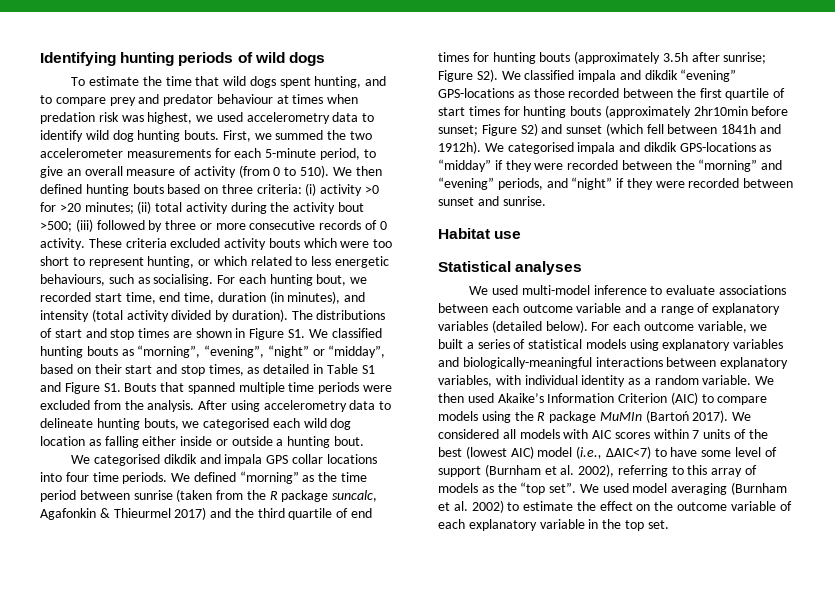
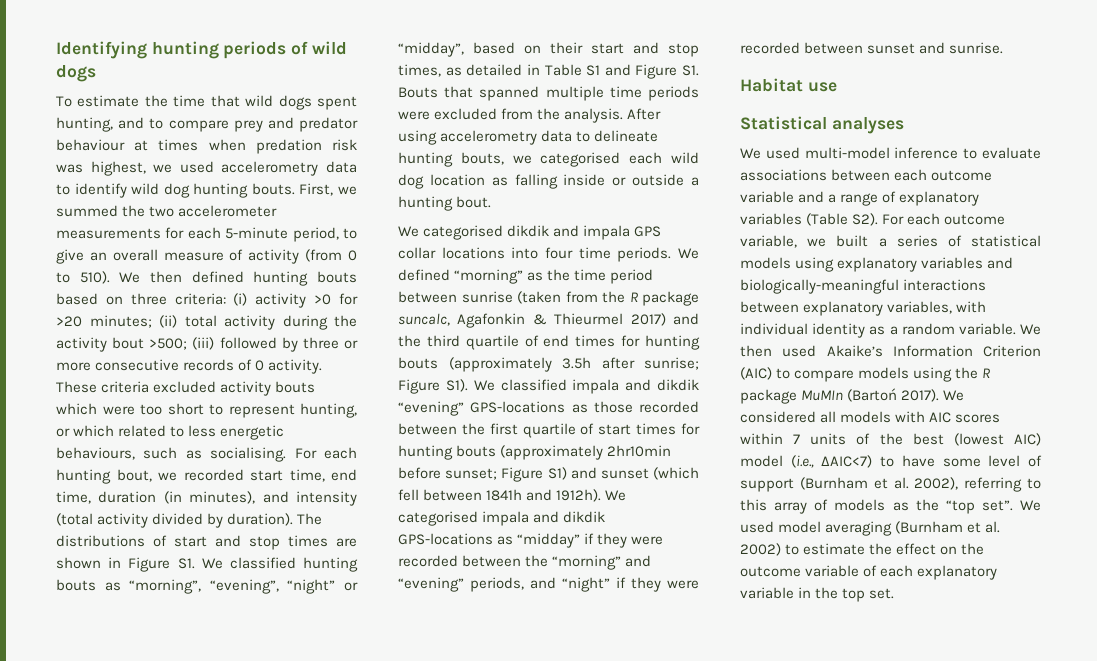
- After using accelerometry data to delineate hunting bouts, we categorised each wild dog location as falling either inside or outside a hunting bout.
+ After using accelerometry data to delineate hunting bouts, we categorised each wild dog location as falling inside or outside a hunting bout.
- Figure S2). We classified impala and dikdik “evening” GPS-locations as those recorded between the first quartile of start times for hunting bouts (approximately 2hr10min before sunset;
+ Figure S1). We classified impala and dikdik “evening” GPS-locations as those recorded between the first quartile of start times for hunting bouts (approximately 2hr10min before sunset;
- Figure S2) and sunset (which fell between 1841h and 1912h).
+ Figure S1) and sunset (which fell between 1841h and 1912h).
- We used multi-model inference to evaluate associations between each outcome variable and a range of explanatory variables (detailed below). For each outcome variable, we built a series of statistical models using explanatory variables and biologically-meaningful interactions between explanatory variables, with individual identity as a random variable.
+ We used multi-model inference to evaluate associations between each outcome variable and a range of explanatory variables (Table S2). For each outcome variable, we built a series of statistical models using explanatory variables and biologically-meaningful interactions between explanatory variables, with individual identity as a random variable.

